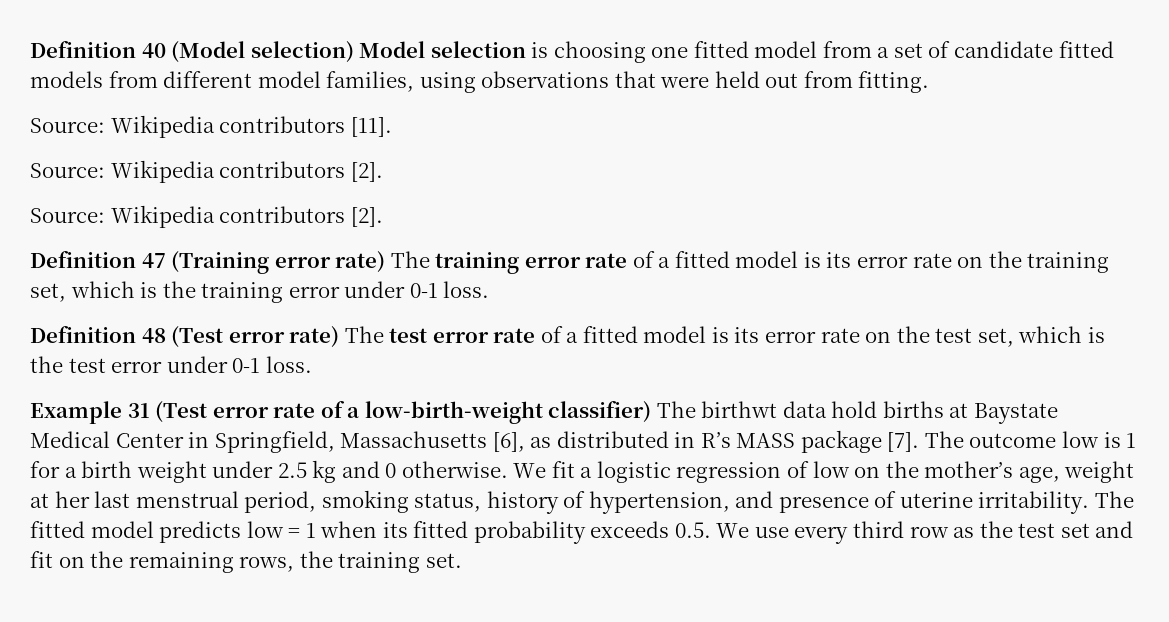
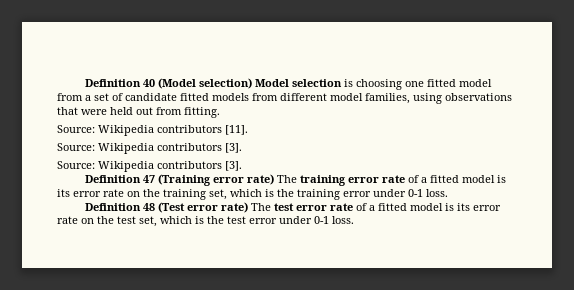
  Source: Wikipedia contributors [11].
- Source: Wikipedia contributors [2].
- Source: Wikipedia contributors [2].
+ Source: Wikipedia contributors [3].
+ Source: Wikipedia contributors [3].
- Example 31 (Test error rate of a low-birth-weight classifier) The birthwt data hold births at Baystate Medical Center in Springfield, Massachusetts [6], as distributed in R’s MASS package [7]. The outcome low is 1 for a birth weight under 2.5 kg and 0 otherwise. We fit a logistic regression of low on the mother’s age, weight at her last menstrual period, smoking status, history of hypertension, and presence of uterine irritability. The fitted model predicts low = 1 when its fitted probability exceeds 0.5. We use every third row as the test set and fit on the remaining rows, the training set.

